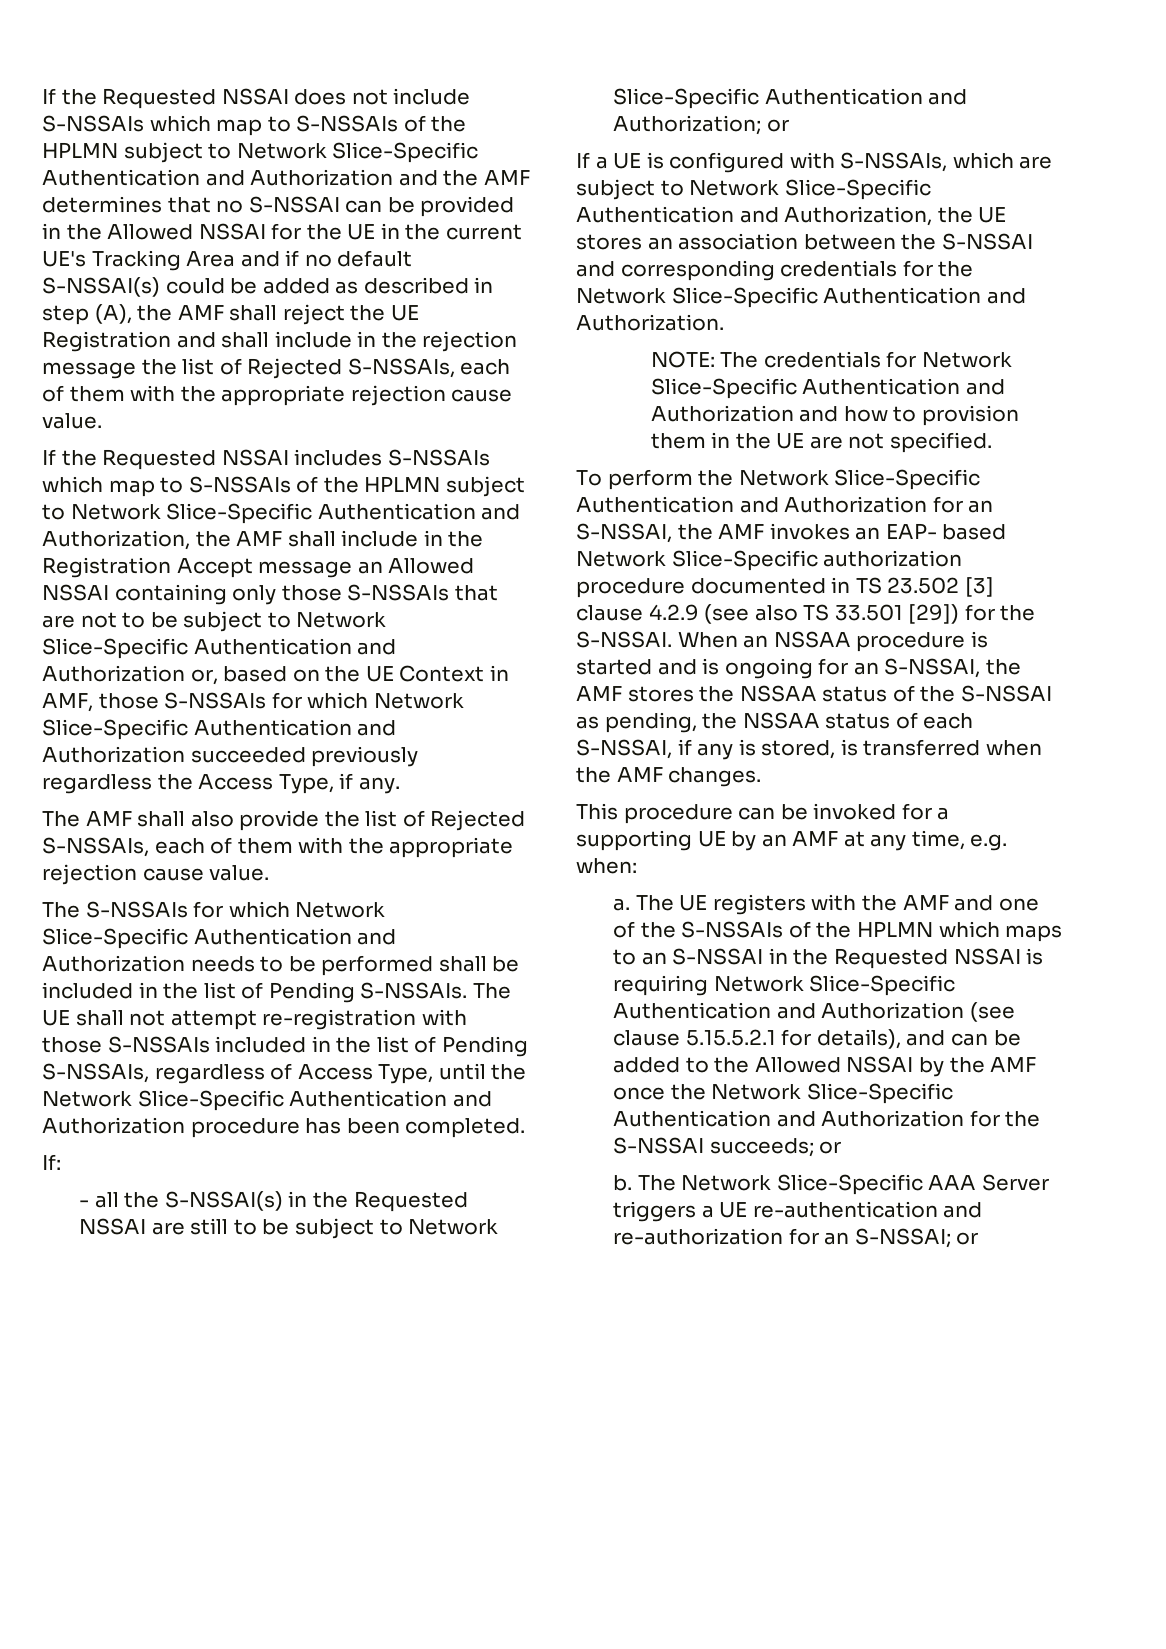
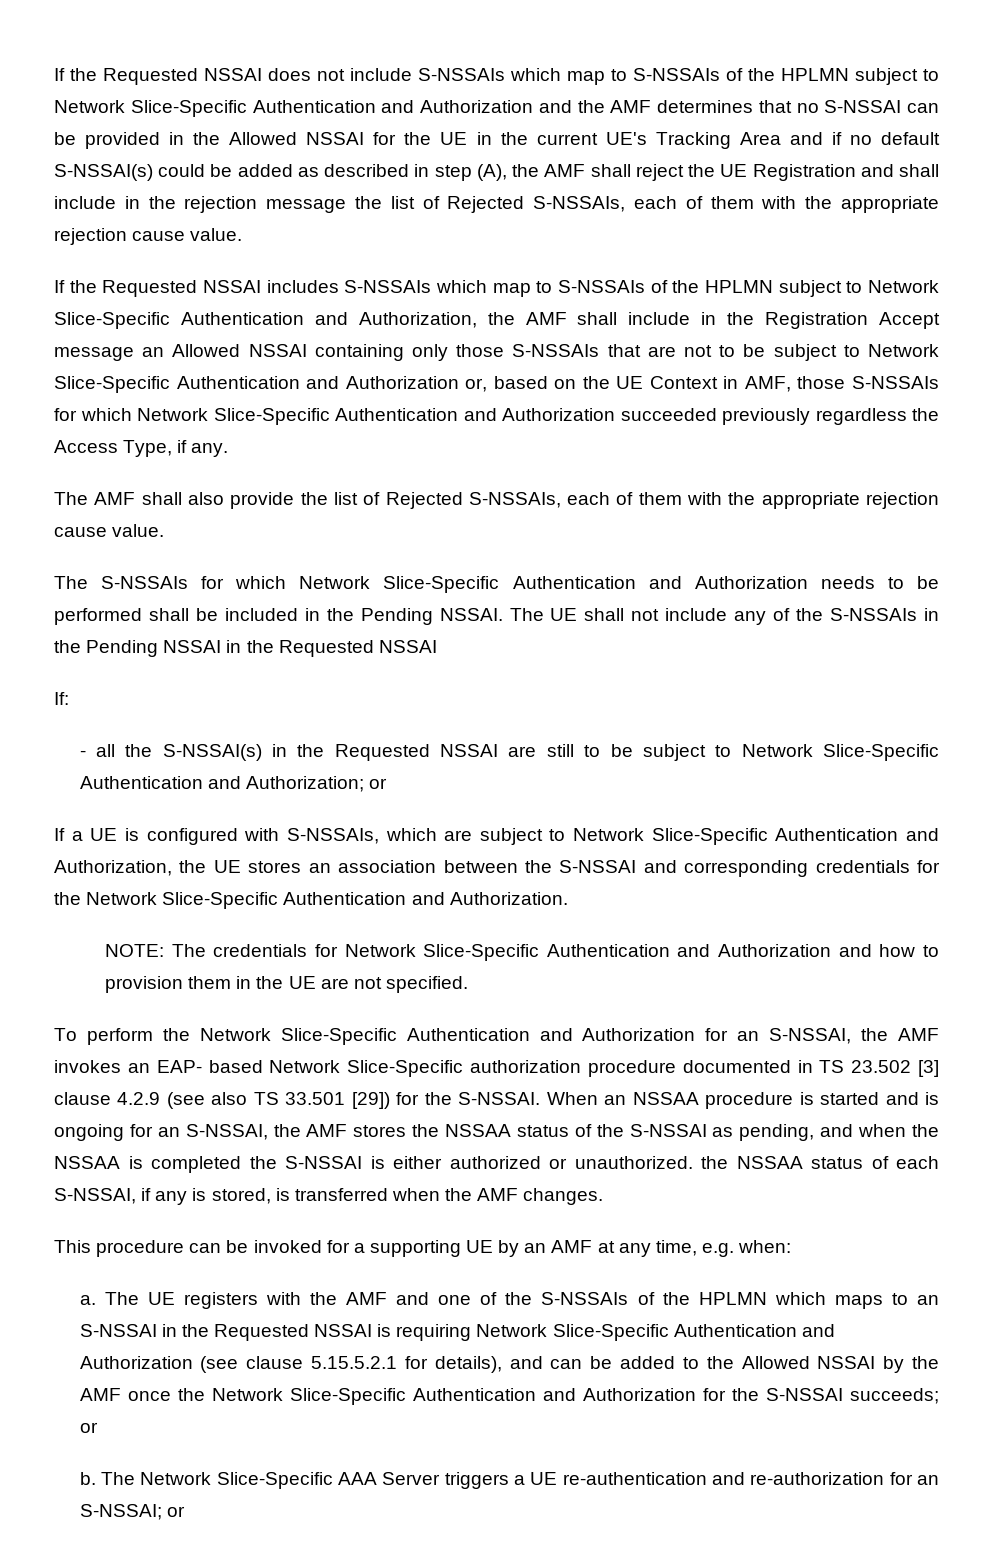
- The S-NSSAIs for which Network Slice-Specific Authentication and Authorization needs to be performed shall be included in the list of Pending S-NSSAIs. The UE shall not attempt re-registration with those S-NSSAIs included in the list of Pending S-NSSAIs, regardless of Access Type, until the Network Slice-Specific Authentication and Authorization procedure has been completed.
+ The S-NSSAIs for which Network Slice-Specific Authentication and Authorization needs to be performed shall be included in the Pending NSSAI. The UE shall not include any of the S-NSSAIs in the Pending NSSAI in the Requested NSSAI
- When an NSSAA procedure is started and is ongoing for an S-NSSAI, the AMF stores the NSSAA status of the S-NSSAI as pending, the NSSAA status of each S-NSSAI, if any is stored, is transferred when the AMF changes.
+ When an NSSAA procedure is started and is ongoing for an S-NSSAI, the AMF stores the NSSAA status of the S-NSSAI as pending, and when the NSSAA is completed the S-NSSAI is either authorized or unauthorized. the NSSAA status of each S-NSSAI, if any is stored, is transferred when the AMF changes.

